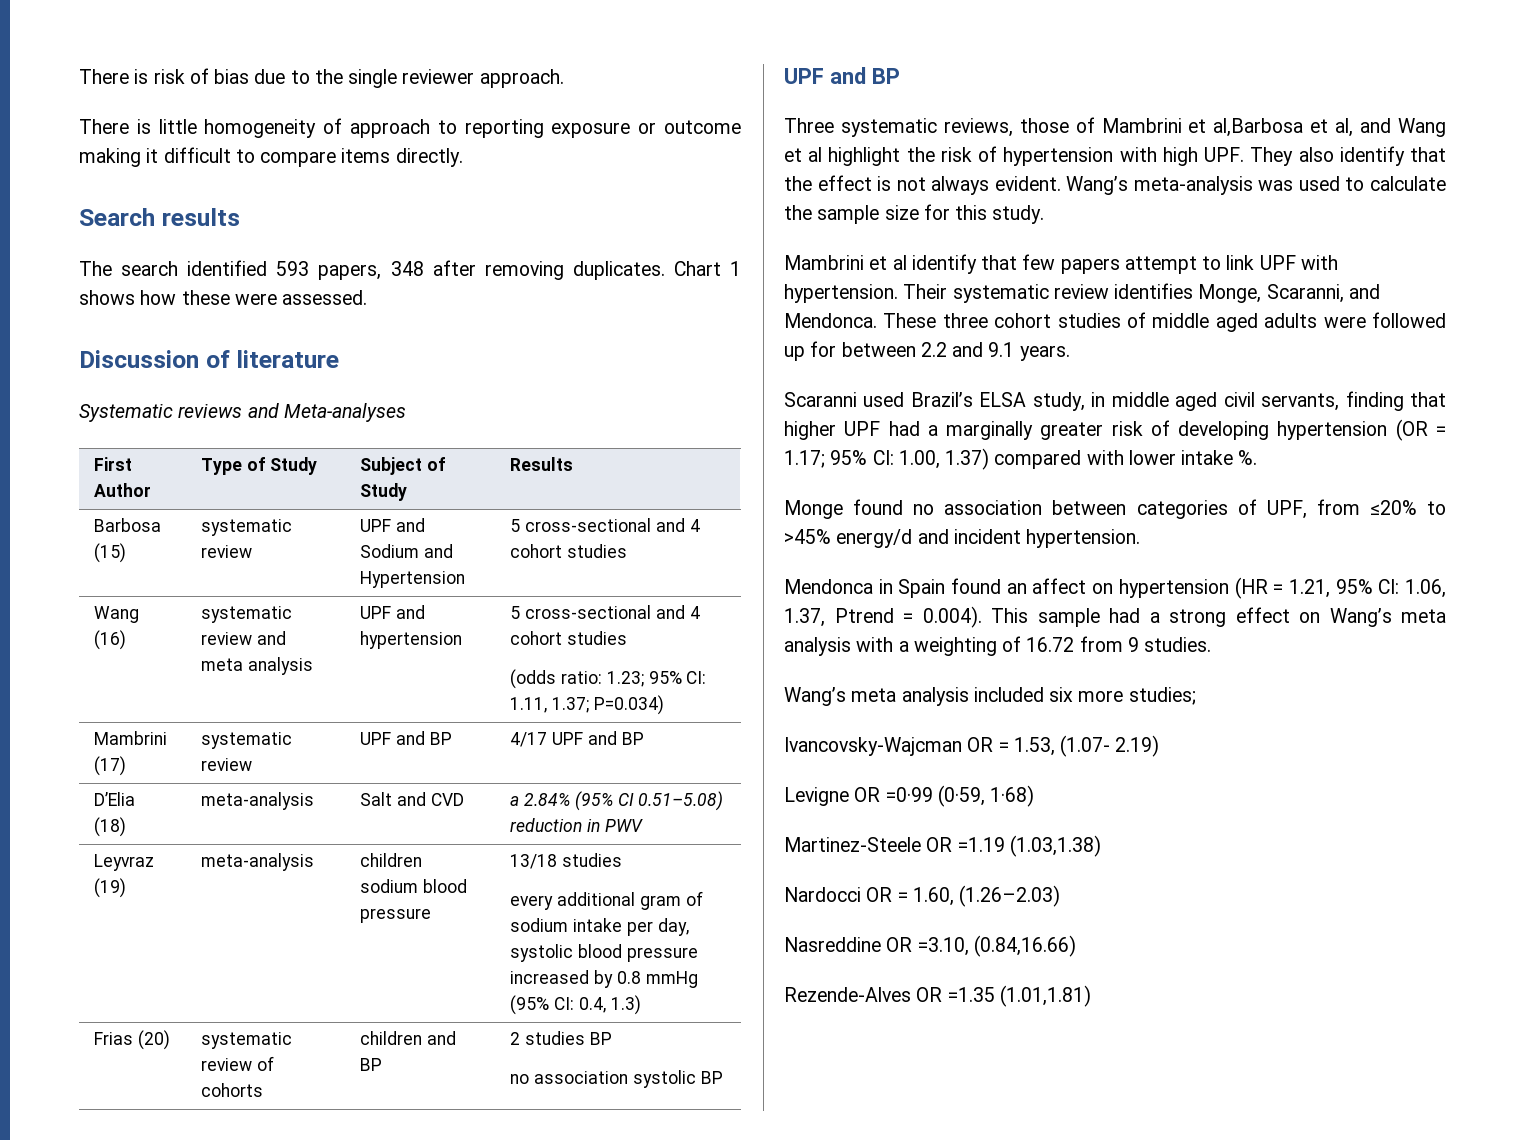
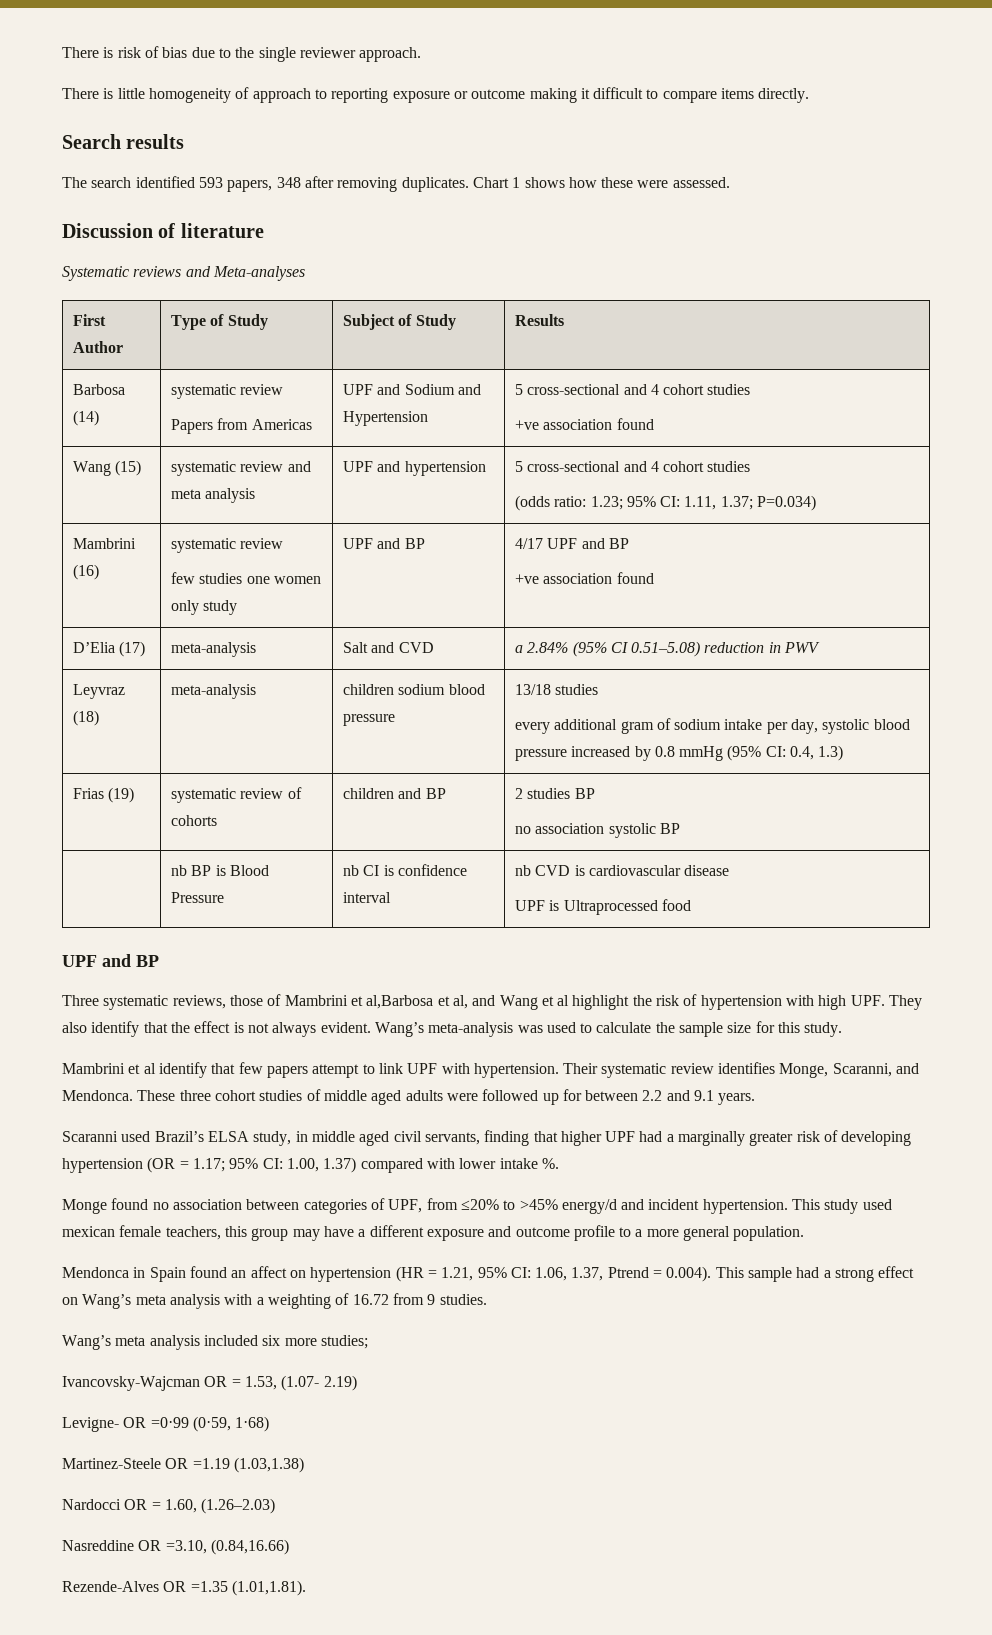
- Barbosa (15) | systematic review | UPF and Sodium and Hypertension | 5 cross-sectional and 4 cohort studies
- Wang (16) | systematic review and meta analysis | UPF and hypertension | 5 cross-sectional and 4 cohort studies
+ Barbosa (14) | systematic review
+ Papers from Americas | UPF and Sodium and Hypertension | 5 cross-sectional and 4 cohort studies
+ +ve association found
+ Wang (15) | systematic review and meta analysis | UPF and hypertension | 5 cross-sectional and 4 cohort studies
- Mambrini (17) | systematic review | UPF and BP | 4/17 UPF and BP
+ Mambrini (16) | systematic review
+ few studies one women only study | UPF and BP | 4/17 UPF and BP
+ +ve association found
- D’Elia (18) | meta-analysis | Salt and CVD | a 2.84% (95% CI 0.51–5.08) reduction in PWV
+ D’Elia (17) | meta-analysis | Salt and CVD | a 2.84% (95% CI 0.51–5.08) reduction in PWV
- Leyvraz (19) | meta-analysis | children sodium blood pressure | 13/18 studies
+ Leyvraz (18) | meta-analysis | children sodium blood pressure | 13/18 studies
- Frias (20) | systematic review of cohorts | children and BP | 2 studies BP
+ Frias (19) | systematic review of cohorts | children and BP | 2 studies BP
+ | nb BP is Blood Pressure | nb CI is confidence interval | nb CVD is cardiovascular disease
+ UPF is Ultraprocessed food
+ This study used mexican female teachers, this group may have a different exposure and outcome profile to a more general population.
- Levigne OR =0·99 (0·59, 1·68)
+ Levigne- OR =0·99 (0·59, 1·68)
- Rezende-Alves OR =1.35 (1.01,1.81)
+ Rezende-Alves OR =1.35 (1.01,1.81).

